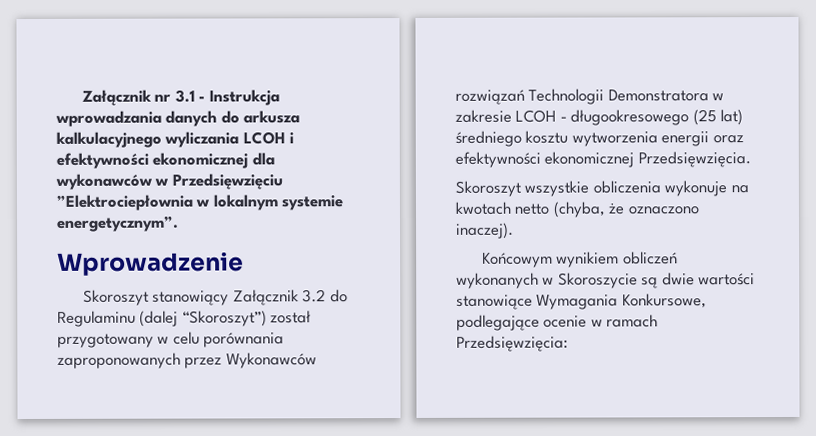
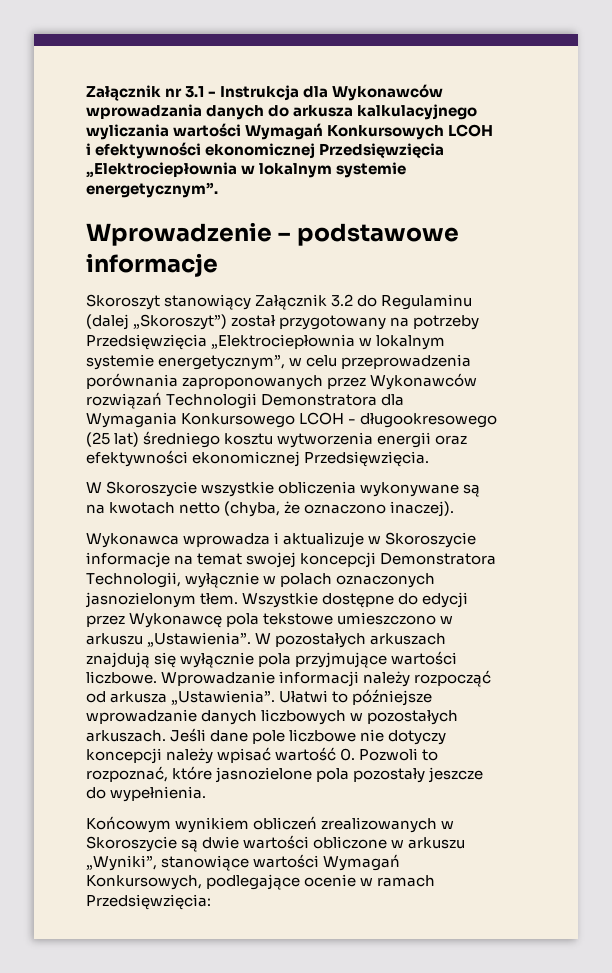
- Załącznik nr 3.1 - Instrukcja wprowadzania danych do arkusza kalkulacyjnego wyliczania LCOH i efektywności ekonomicznej dla wykonawców w Przedsięwzięciu ”Elektrociepłownia w lokalnym systemie energetycznym”.
+ Załącznik nr 3.1 - Instrukcja dla Wykonawców wprowadzania danych do arkusza kalkulacyjnego wyliczania wartości Wymagań Konkursowych LCOH i efektywności ekonomicznej Przedsięwzięcia „Elektrociepłownia w lokalnym systemie energetycznym”.
- Wprowadzenie
+ Wprowadzenie – podstawowe informacje
- Skoroszyt stanowiący Załącznik 3.2 do Regulaminu (dalej “Skoroszyt”) został przygotowany w celu porównania zaproponowanych przez Wykonawców rozwiązań Technologii Demonstratora w zakresie LCOH - długookresowego (25 lat) średniego kosztu wytworzenia energii oraz efektywności ekonomicznej Przedsięwzięcia.
+ Skoroszyt stanowiący Załącznik 3.2 do Regulaminu (dalej „Skoroszyt”) został przygotowany na potrzeby Przedsięwzięcia „Elektrociepłownia w lokalnym systemie energetycznym”, w celu przeprowadzenia porównania zaproponowanych przez Wykonawców rozwiązań Technologii Demonstratora dla Wymagania Konkursowego LCOH - długookresowego (25 lat) średniego kosztu wytworzenia energii oraz efektywności ekonomicznej Przedsięwzięcia.
- Skoroszyt wszystkie obliczenia wykonuje na kwotach netto (chyba, że oznaczono inaczej).
+ W Skoroszycie wszystkie obliczenia wykonywane są na kwotach netto (chyba, że oznaczono inaczej).
+ Wykonawca wprowadza i aktualizuje w Skoroszycie informacje na temat swojej koncepcji Demonstratora Technologii, wyłącznie w polach oznaczonych jasnozielonym tłem. Wszystkie dostępne do edycji przez Wykonawcę pola tekstowe umieszczono w arkuszu „Ustawienia”. W pozostałych arkuszach znajdują się wyłącznie pola przyjmujące wartości liczbowe. Wprowadzanie informacji należy rozpocząć od arkusza „Ustawienia”. Ułatwi to późniejsze wprowadzanie danych liczbowych w pozostałych arkuszach. Jeśli dane pole liczbowe nie dotyczy koncepcji należy wpisać wartość 0. Pozwoli to rozpoznać, które jasnozielone pola pozostały jeszcze do wypełnienia.
- Końcowym wynikiem obliczeń wykonanych w Skoroszycie są dwie wartości stanowiące Wymagania Konkursowe, podlegające ocenie w ramach Przedsięwzięcia:
+ Końcowym wynikiem obliczeń zrealizowanych w Skoroszycie są dwie wartości obliczone w arkuszu „Wyniki”, stanowiące wartości Wymagań Konkursowych, podlegające ocenie w ramach Przedsięwzięcia:

